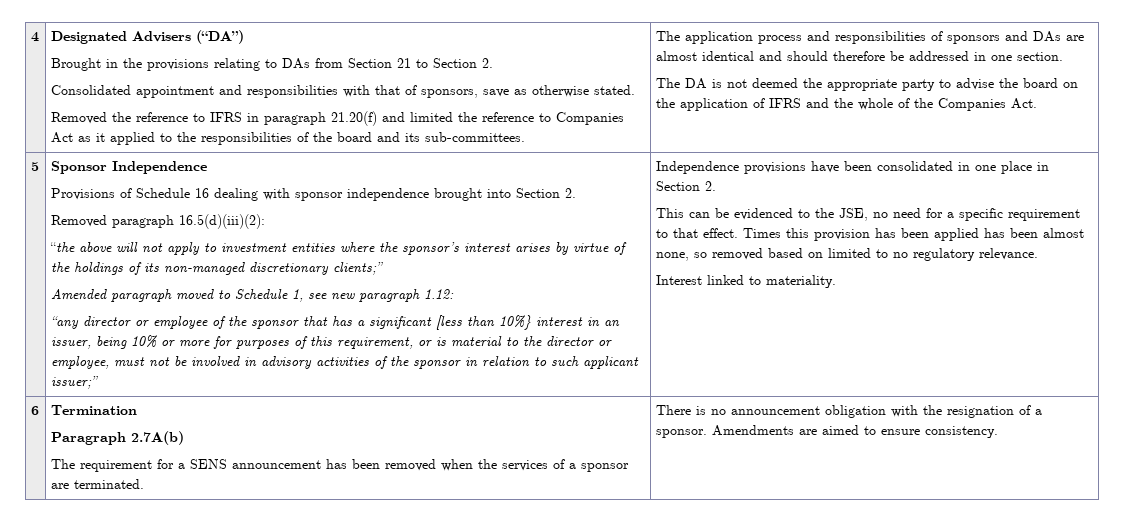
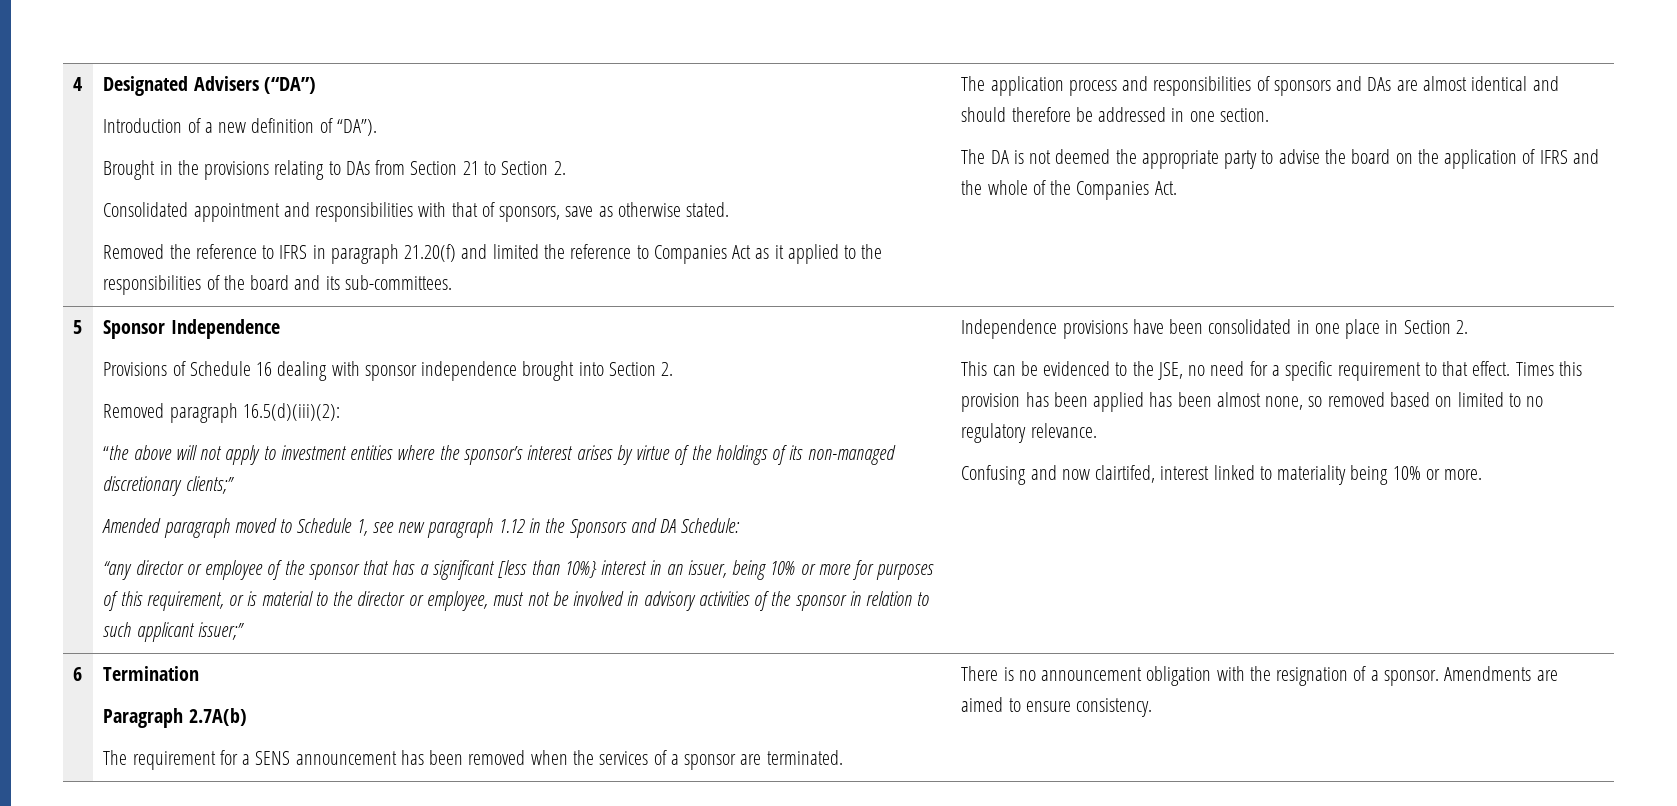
+ Introduction of a new definition of “DA”).
- Amended paragraph moved to Schedule 1, see new paragraph 1.12:
+ Amended paragraph moved to Schedule 1, see new paragraph 1.12 in the Sponsors and DA Schedule:
- Interest linked to materiality.
+ Confusing and now clairtifed, interest linked to materiality being 10% or more.

